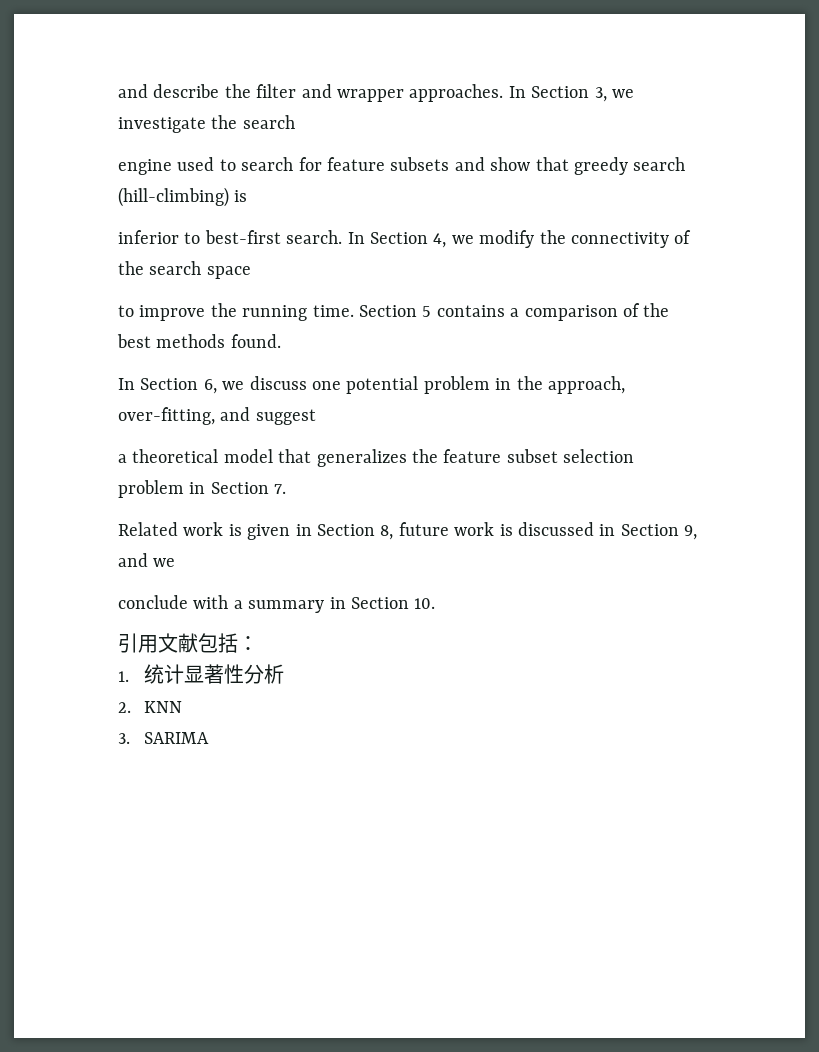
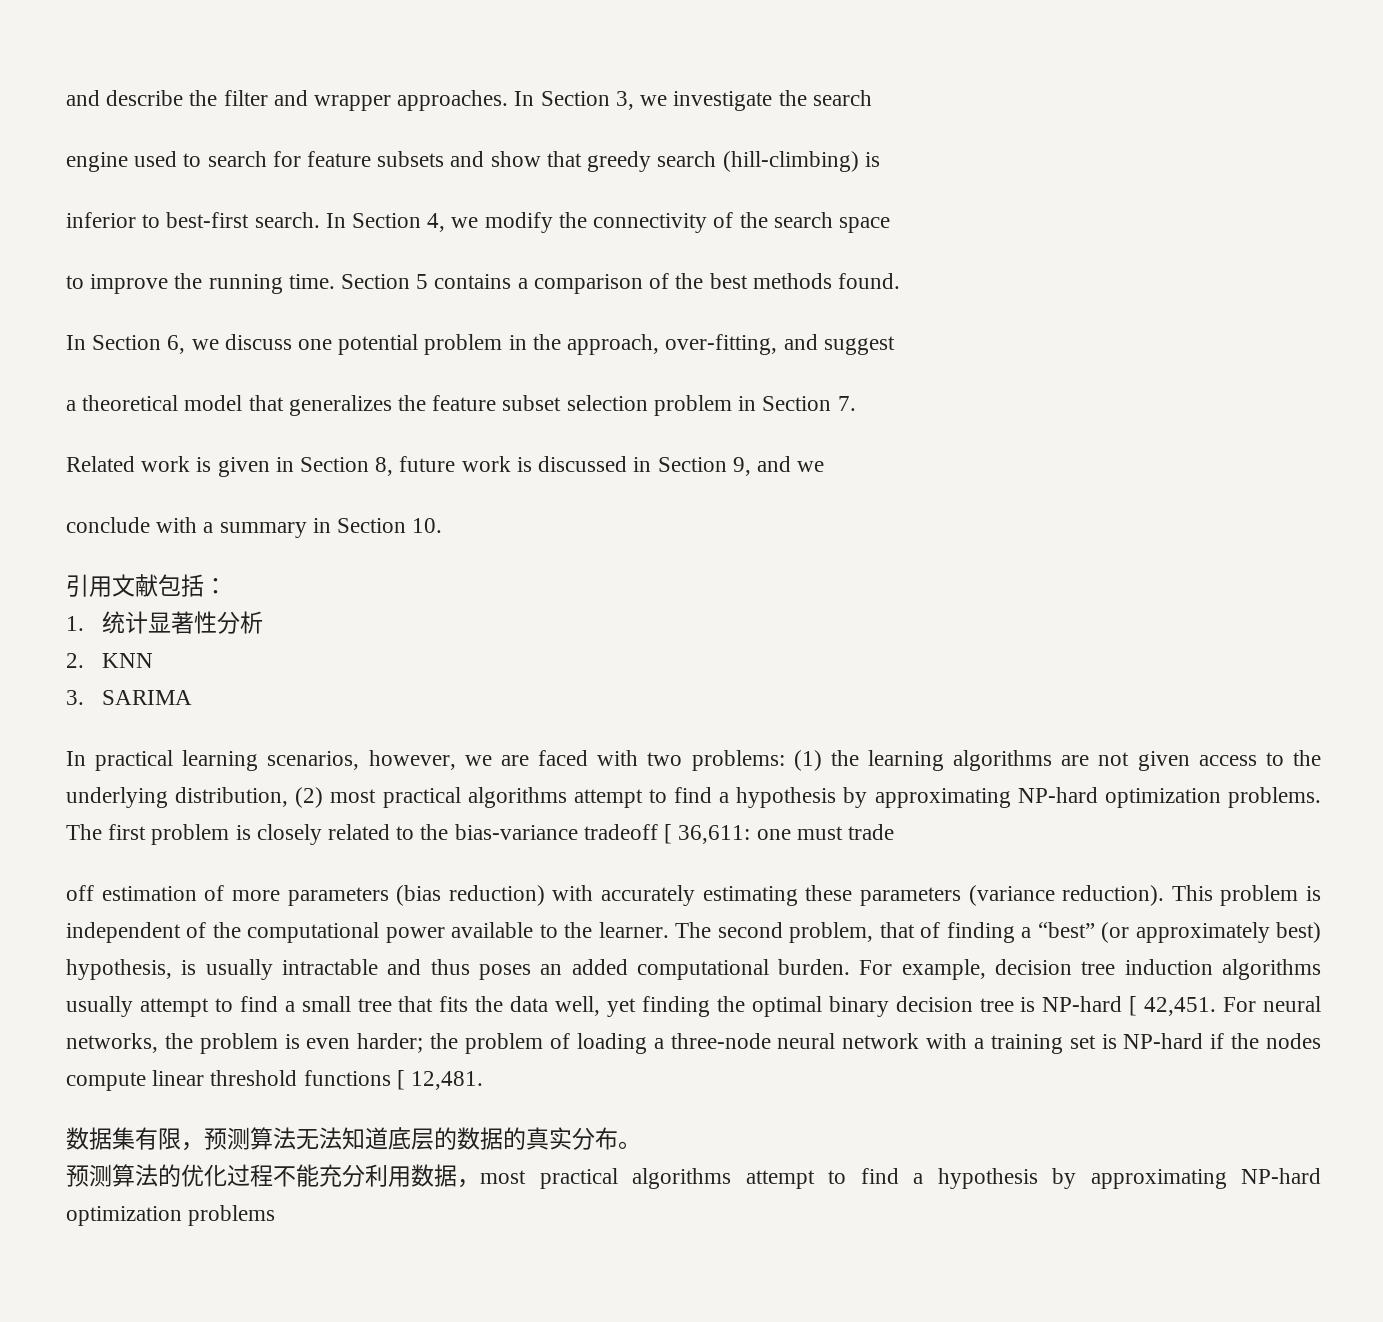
+ In practical learning scenarios, however, we are faced with two problems: (1) the learning algorithms are not given access to the underlying distribution, (2) most practical algorithms attempt to find a hypothesis by approximating NP-hard optimization problems. The first problem is closely related to the bias-variance tradeoff [ 36,611: one must trade
+ off estimation of more parameters (bias reduction) with accurately estimating these parameters (variance reduction). This problem is independent of the computational power available to the learner. The second problem, that of finding a “best” (or approximately best) hypothesis, is usually intractable and thus poses an added computational burden. For example, decision tree induction algorithms usually attempt to find a small tree that fits the data well, yet finding the optimal binary decision tree is NP-hard [ 42,451. For neural networks, the problem is even harder; the problem of loading a three-node neural network with a training set is NP-hard if the nodes compute linear threshold functions [ 12,481.
+ 数据集有限，预测算法无法知道底层的数据的真实分布。
+ 预测算法的优化过程不能充分利用数据，most practical algorithms attempt to find a hypothesis by approximating NP-hard optimization problems

